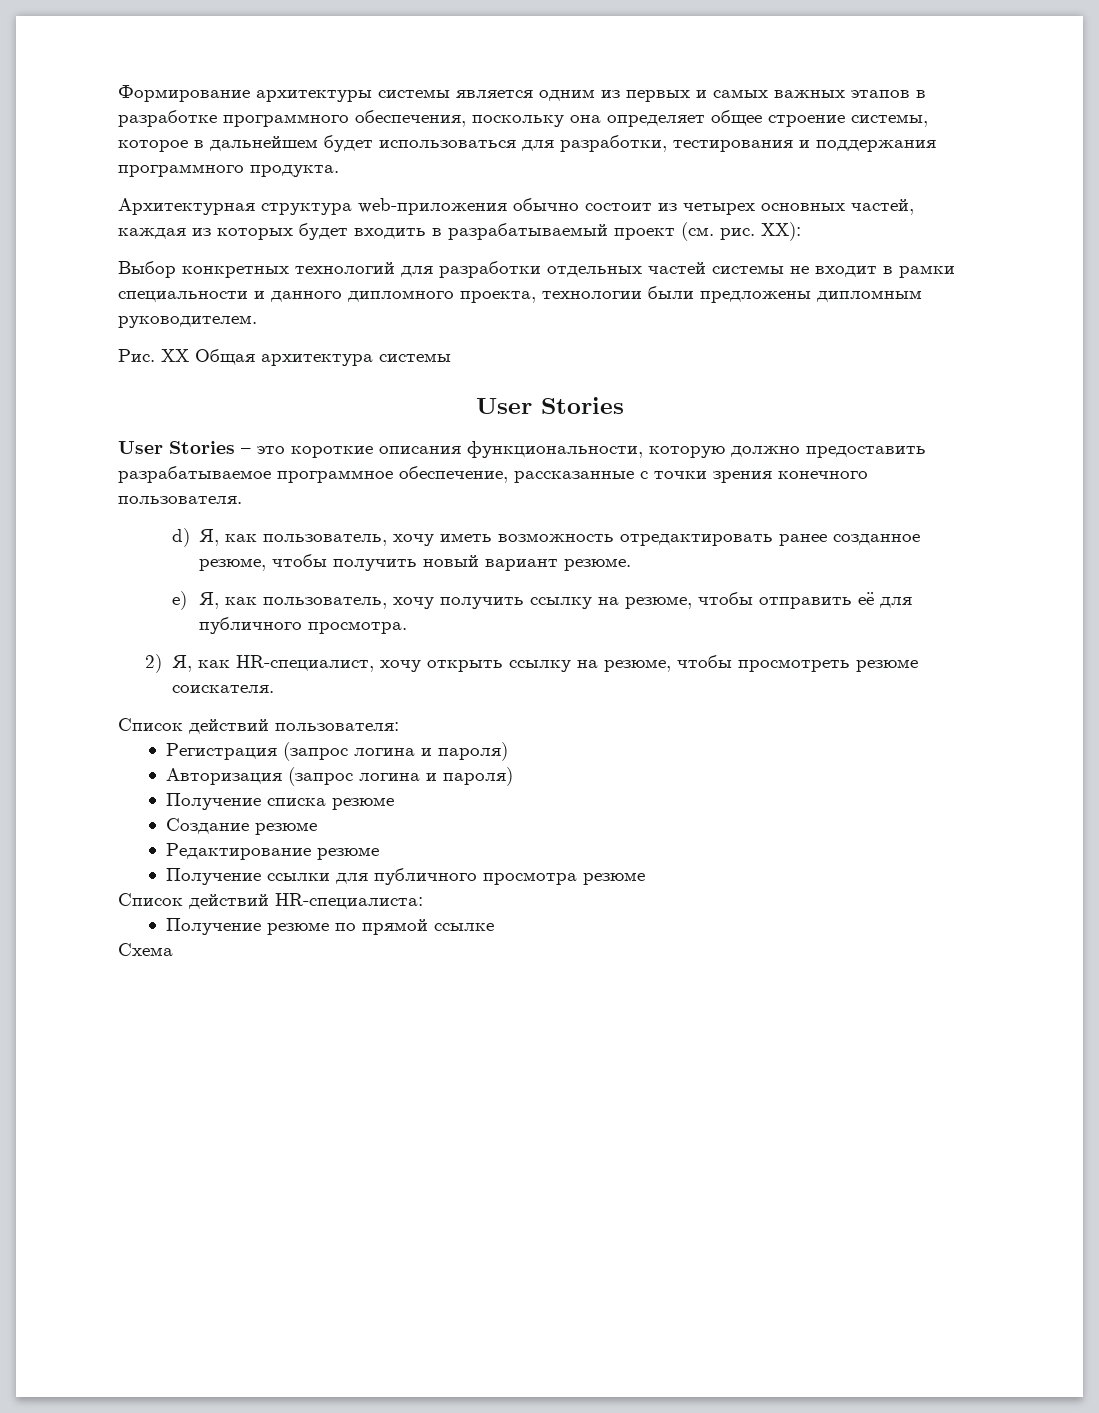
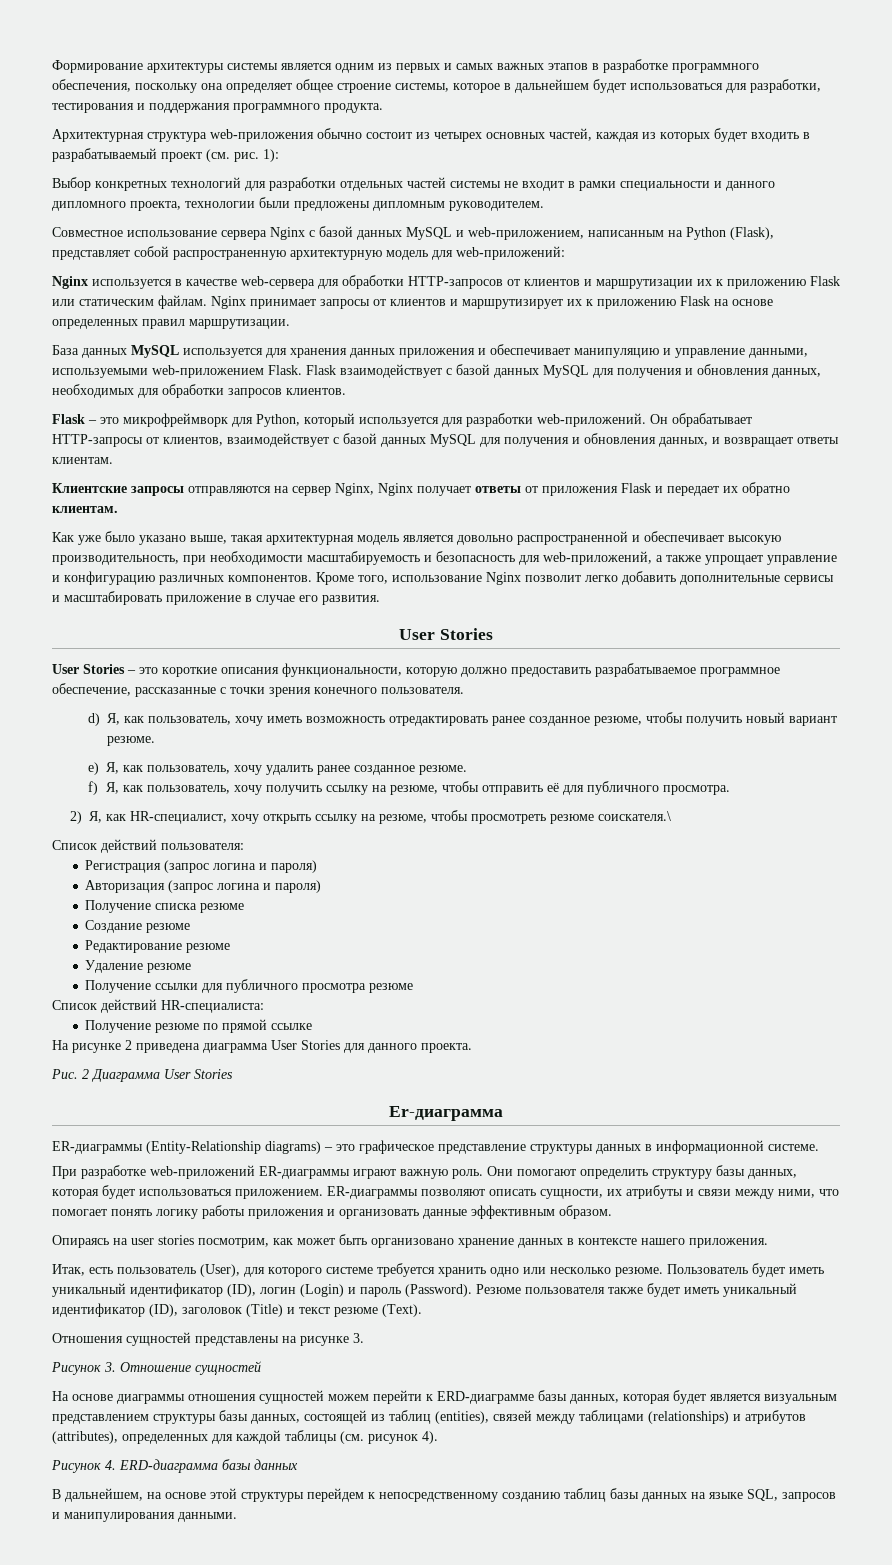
- ХХ):
+ 1):
- Рис. ХХ Общая архитектура системы
+ Совместное использование сервера Nginx с базой данных MySQL и web-приложением, написанным на Python (Flask), представляет собой распространенную архитектурную модель для web-приложений:
+ Nginx используется в качестве web-сервера для обработки HTTP-запросов от клиентов и маршрутизации их к приложению Flask или статическим файлам. Nginx принимает запросы от клиентов и маршрутизирует их к приложению Flask на основе определенных правил маршрутизации.
+ База данных MySQL используется для хранения данных приложения и обеспечивает манипуляцию и управление данными, используемыми web-приложением Flask. Flask взаимодействует с базой данных MySQL для получения и обновления данных, необходимых для обработки запросов клиентов.
+ Flask – это микрофреймворк для Python, который используется для разработки web-приложений. Он обрабатывает HTTP-запросы от клиентов, взаимодействует с базой данных MySQL для получения и обновления данных, и возвращает ответы клиентам.
+ Клиентские запросы отправляются на сервер Nginx, Nginx получает ответы от приложения Flask и передает их обратно клиентам.
+ Как уже было указано выше, такая архитектурная модель является довольно распространенной и обеспечивает высокую производительность, при необходимости масштабируемость и безопасность для web-приложений, а также упрощает управление и конфигурацию различных компонентов. Кроме того, использование Nginx позволит легко добавить дополнительные сервисы и масштабировать приложение в случае его развития.
- e) Я, как пользователь, хочу получить ссылку на резюме, чтобы отправить её для публичного просмотра.
+ e) Я, как пользователь, хочу удалить ранее созданное резюме.
+ f) Я, как пользователь, хочу получить ссылку на резюме, чтобы отправить её для публичного просмотра.
- 2) Я, как HR-специалист, хочу открыть ссылку на резюме, чтобы просмотреть резюме соискателя.
+ 2) Я, как HR-специалист, хочу открыть ссылку на резюме, чтобы просмотреть резюме соискателя.\
+ Удаление резюме
- Схема
+ На рисунке 2 приведена диаграмма User Stories для данного проекта.
+ Рис. 2 Диаграмма User Stories
+ Er-диаграмма
+ ER-диаграммы (Entity-Relationship diagrams) – это графическое представление структуры данных в информационной системе.
+ При разработке web-приложений ER-диаграммы играют важную роль. Они помогают определить структуру базы данных, которая будет использоваться приложением. ER-диаграммы позволяют описать сущности, их атрибуты и связи между ними, что помогает понять логику работы приложения и организовать данные эффективным образом.
+ Опираясь на user stories посмотрим, как может быть организовано хранение данных в контексте нашего приложения.
+ Итак, есть пользователь (User), для которого системе требуется хранить одно или несколько резюме. Пользователь будет иметь уникальный идентификатор (ID), логин (Login) и пароль (Password). Резюме пользователя также будет иметь уникальный идентификатор (ID), заголовок (Title) и текст резюме (Text).
+ Отношения сущностей представлены на рисунке 3.
+ Рисунок 3. Отношение сущностей
+ На основе диаграммы отношения сущностей можем перейти к ERD-диаграмме базы данных, которая будет является визуальным представлением структуры базы данных, состоящей из таблиц (entities), связей между таблицами (relationships) и атрибутов (attributes), определенных для каждой таблицы (см. рисунок 4).
+ Рисунок 4. ERD-диаграмма базы данных
+ В дальнейшем, на основе этой структуры перейдем к непосредственному созданию таблиц базы данных на языке SQL, запросов и манипулирования данными.

